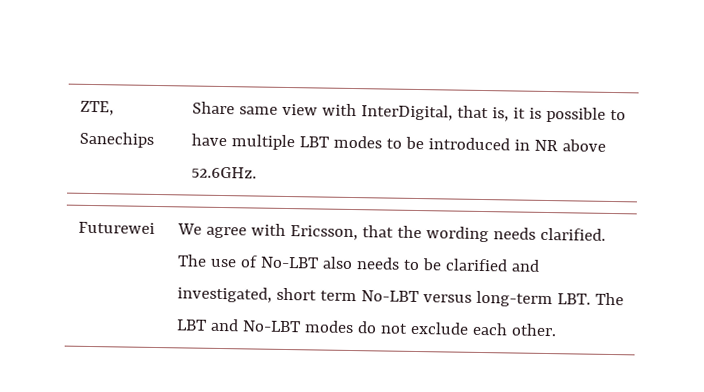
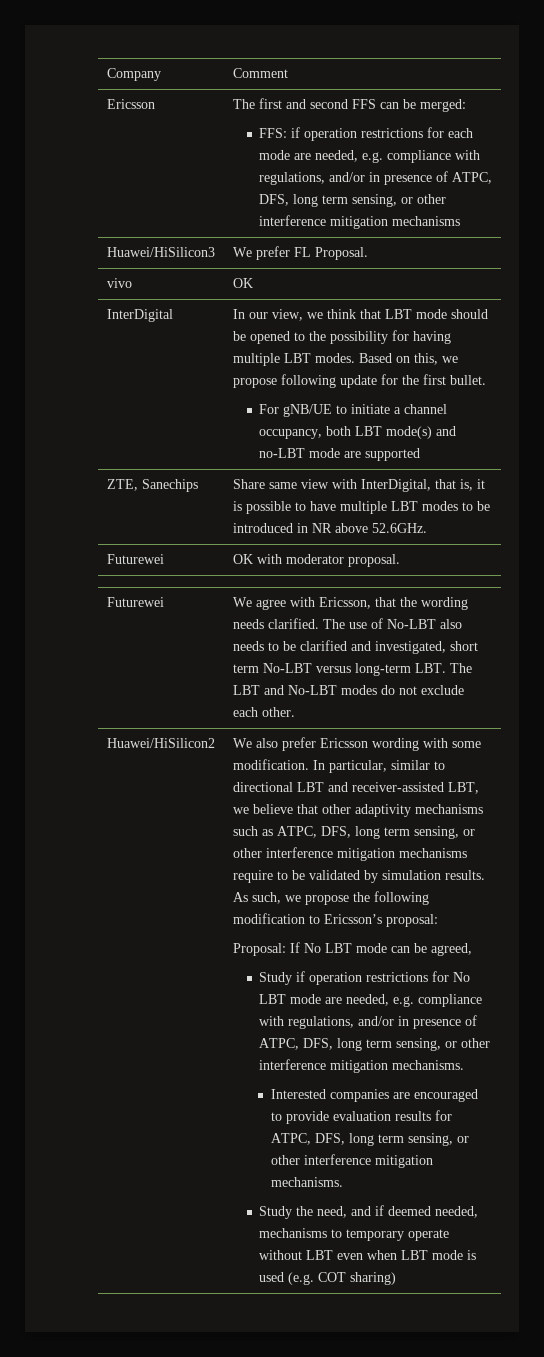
+ Company | Comment
+ Ericsson | The first and second FFS can be merged:
+ FFS: if operation restrictions for each mode are needed, e.g. compliance with regulations, and/or in presence of ATPC, DFS, long term sensing, or other interference mitigation mechanisms
+ Huawei/HiSilicon3 | We prefer FL Proposal.
+ vivo | OK
+ InterDigital | In our view, we think that LBT mode should be opened to the possibility for having multiple LBT modes. Based on this, we propose following update for the first bullet.
+ For gNB/UE to initiate a channel occupancy, both LBT mode(s) and no-LBT mode are supported
+ Futurewei | OK with moderator proposal.
+ Huawei/HiSilicon2 | We also prefer Ericsson wording with some modification. In particular, similar to directional LBT and receiver-assisted LBT, we believe that other adaptivity mechanisms such as ATPC, DFS, long term sensing, or other interference mitigation mechanisms require to be validated by simulation results. As such, we propose the following modification to Ericsson’s proposal:
+ Proposal: If No LBT mode can be agreed,
+ Study if operation restrictions for No LBT mode are needed, e.g. compliance with regulations, and/or in presence of ATPC, DFS, long term sensing, or other interference mitigation mechanisms.
+ Interested companies are encouraged to provide evaluation results for ATPC, DFS, long term sensing, or other interference mitigation mechanisms.
+ Study the need, and if deemed needed, mechanisms to temporary operate without LBT even when LBT mode is used (e.g. COT sharing)

